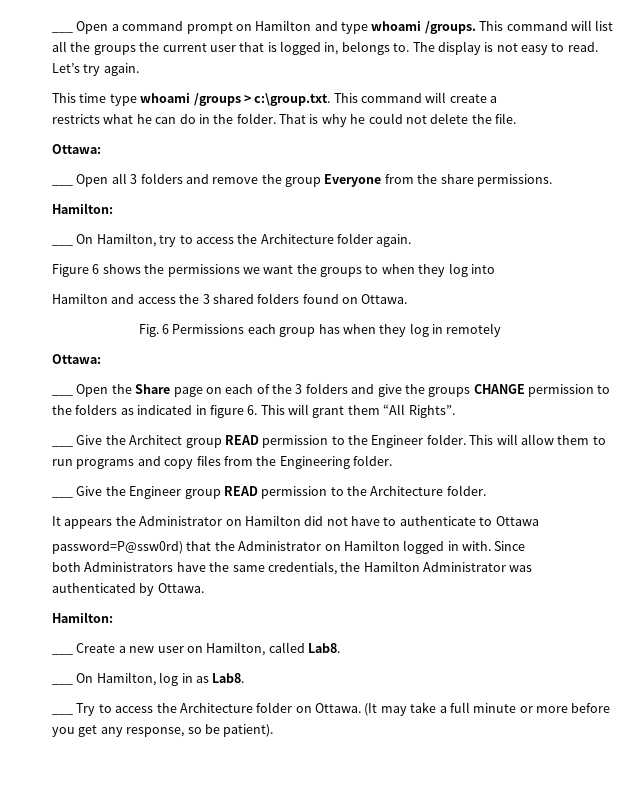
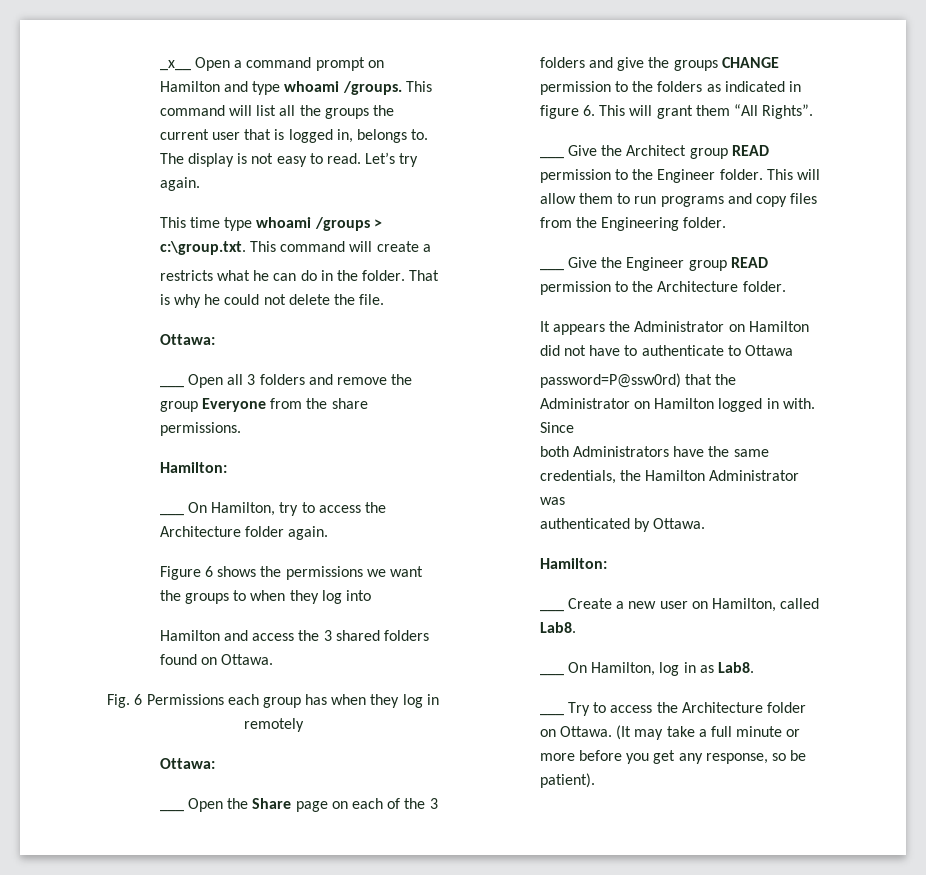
- ___ Open a command prompt on Hamilton and type whoami /groups.
+ _x__ Open a command prompt on Hamilton and type whoami /groups.

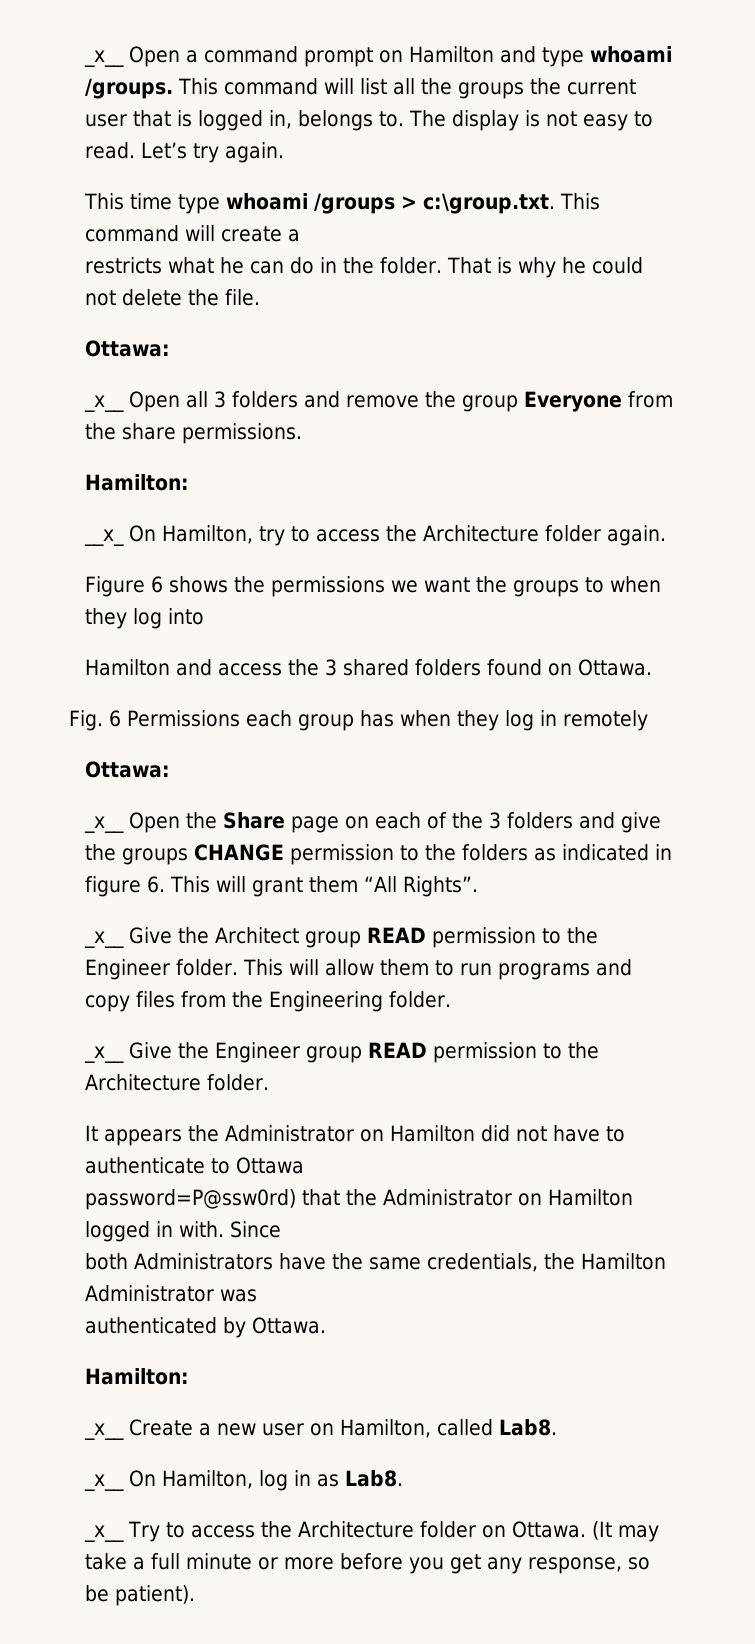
- ___ Open all 3 folders and remove the group Everyone from the share permissions.
+ _x__ Open all 3 folders and remove the group Everyone from the share permissions.
- ___ On Hamilton, try to access the Architecture folder again.
+ __x_ On Hamilton, try to access the Architecture folder again.
- ___ Open the Share page on each of the 3 folders and give the groups CHANGE permission to the folders as indicated in figure 6. This will grant them “All Rights”.
+ _x__ Open the Share page on each of the 3 folders and give the groups CHANGE permission to the folders as indicated in figure 6. This will grant them “All Rights”.
- ___ Give the Architect group READ permission to the Engineer folder.
+ _x__ Give the Architect group READ permission to the Engineer folder.
- ___ Give the Engineer group READ permission to the Architecture folder.
+ _x__ Give the Engineer group READ permission to the Architecture folder.
- ___ Create a new user on Hamilton, called Lab8.
+ _x__ Create a new user on Hamilton, called Lab8.
- ___ On Hamilton, log in as Lab8.
+ _x__ On Hamilton, log in as Lab8.
- ___ Try to access the Architecture folder on Ottawa.
+ _x__ Try to access the Architecture folder on Ottawa.

